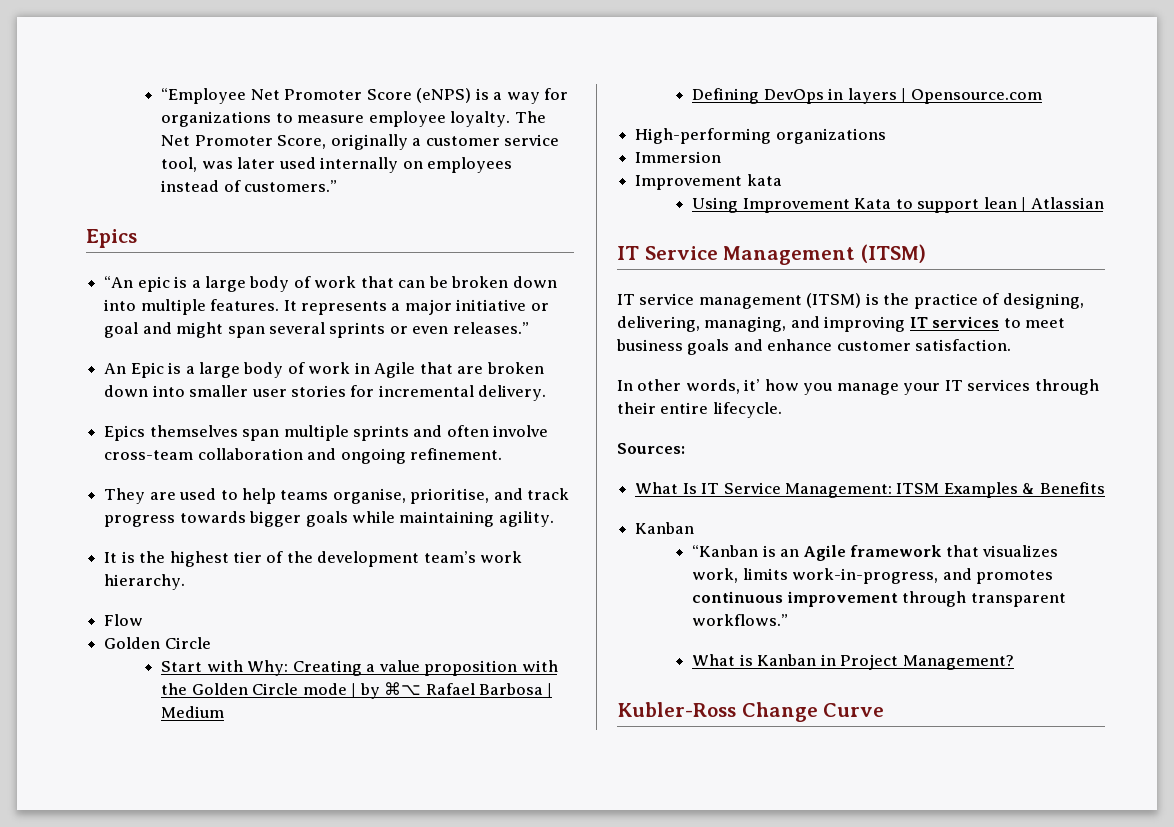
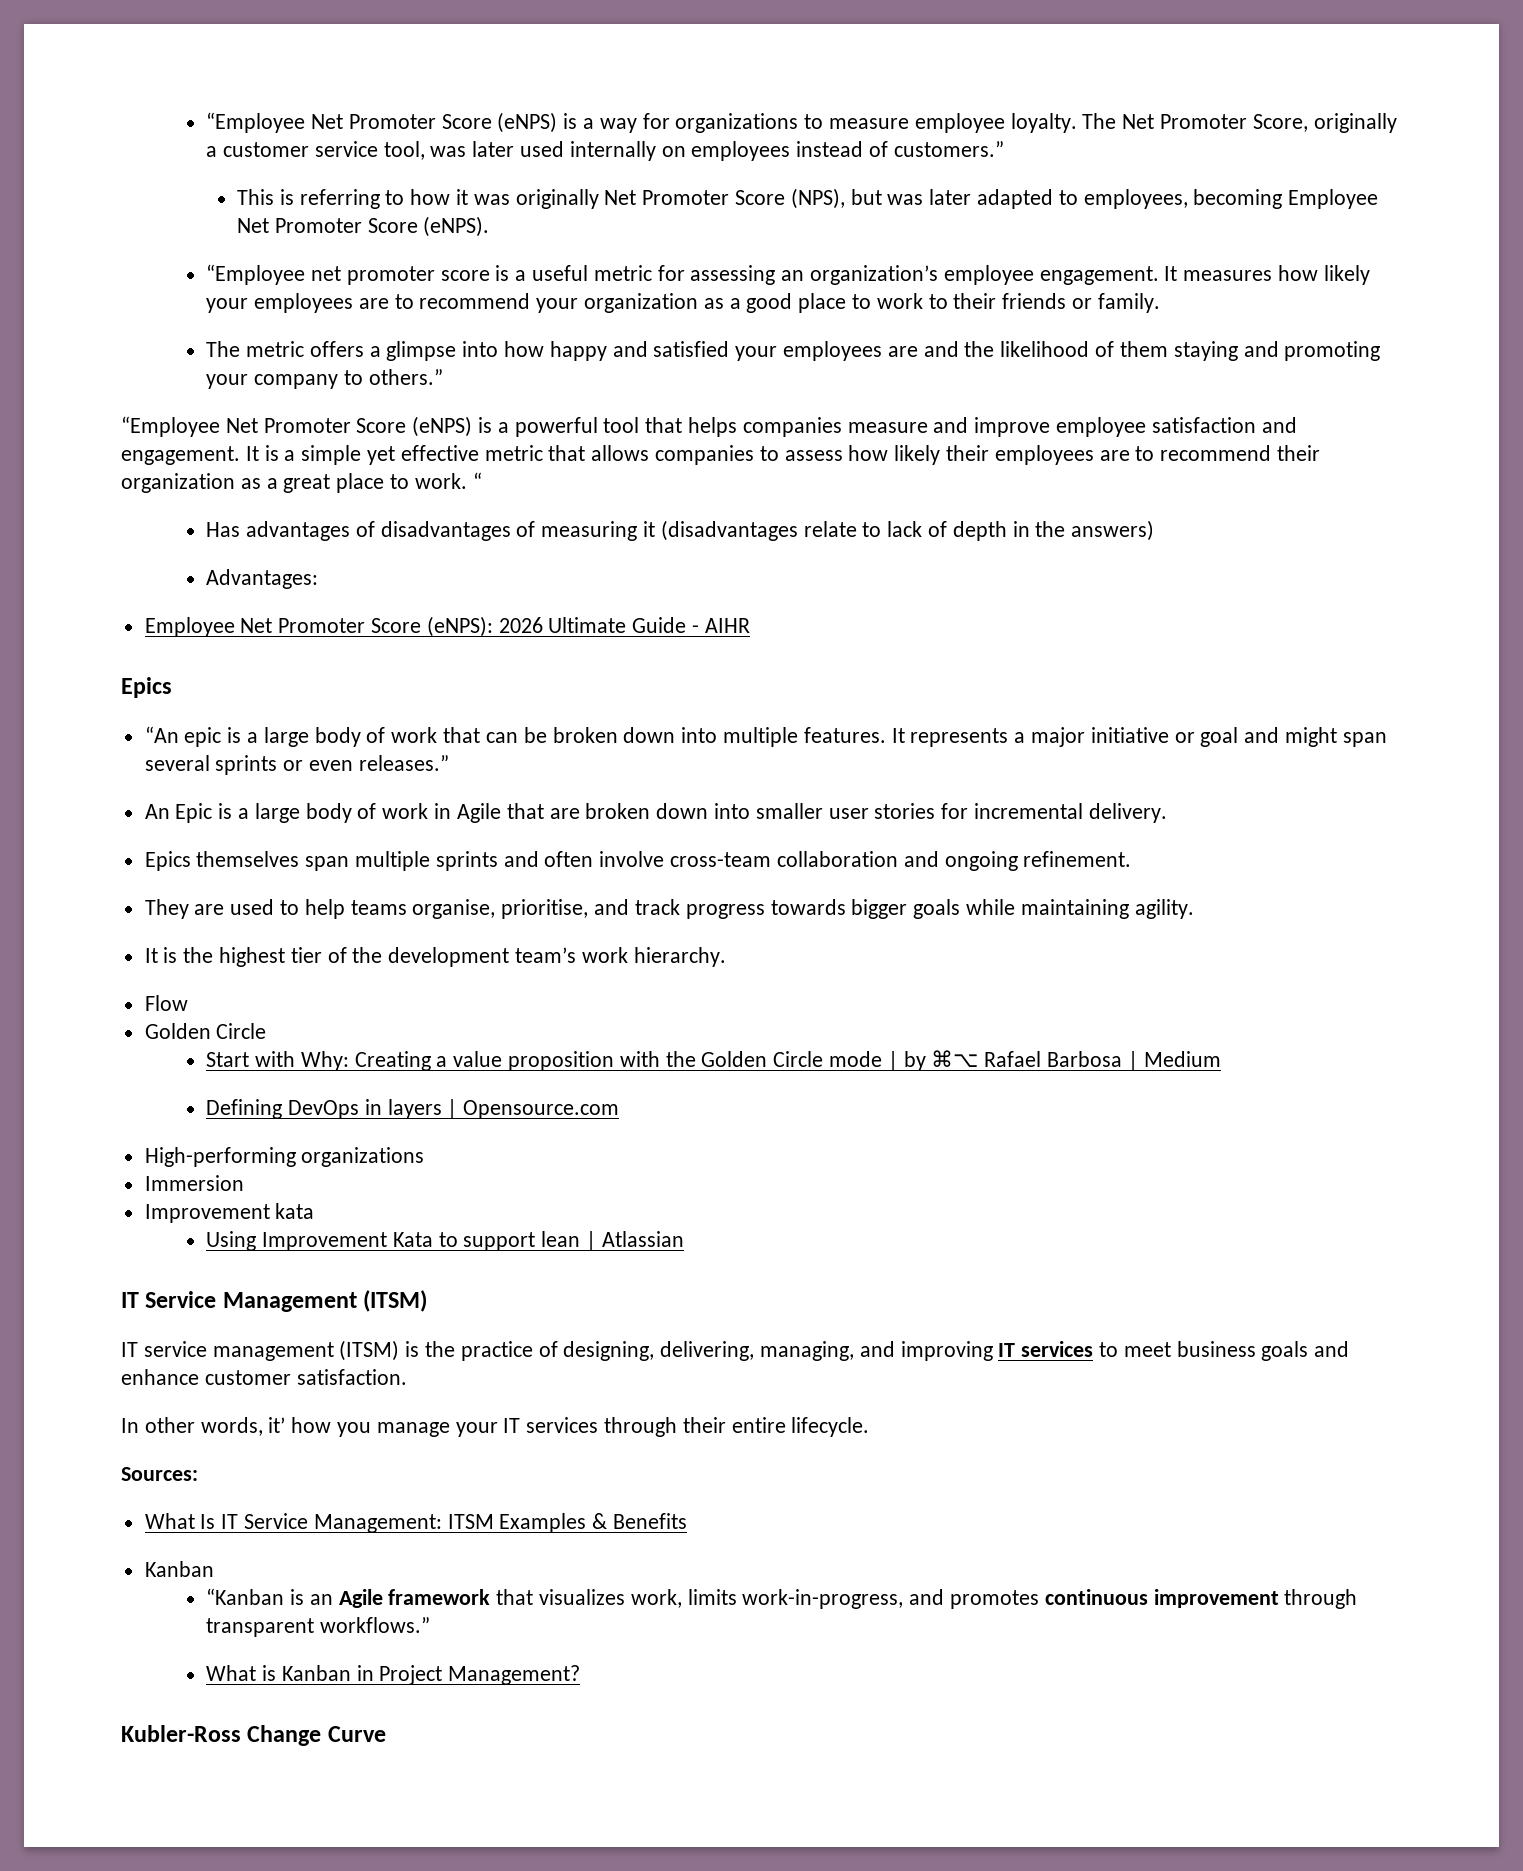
+ This is referring to how it was originally Net Promoter Score (NPS), but was later adapted to employees, becoming Employee Net Promoter Score (eNPS).
+ “Employee net promoter score is a useful metric for assessing an organization’s employee engagement. It measures how likely your employees are to recommend your organization as a good place to work to their friends or family.
+ The metric offers a glimpse into how happy and satisfied your employees are and the likelihood of them staying and promoting your company to others.”
+ “Employee Net Promoter Score (eNPS) is a powerful tool that helps companies measure and improve employee satisfaction and engagement. It is a simple yet effective metric that allows companies to assess how likely their employees are to recommend their organization as a great place to work. “
+ Has advantages of disadvantages of measuring it (disadvantages relate to lack of depth in the answers)
+ Advantages:
+ Employee Net Promoter Score (eNPS): 2026 Ultimate Guide - AIHR

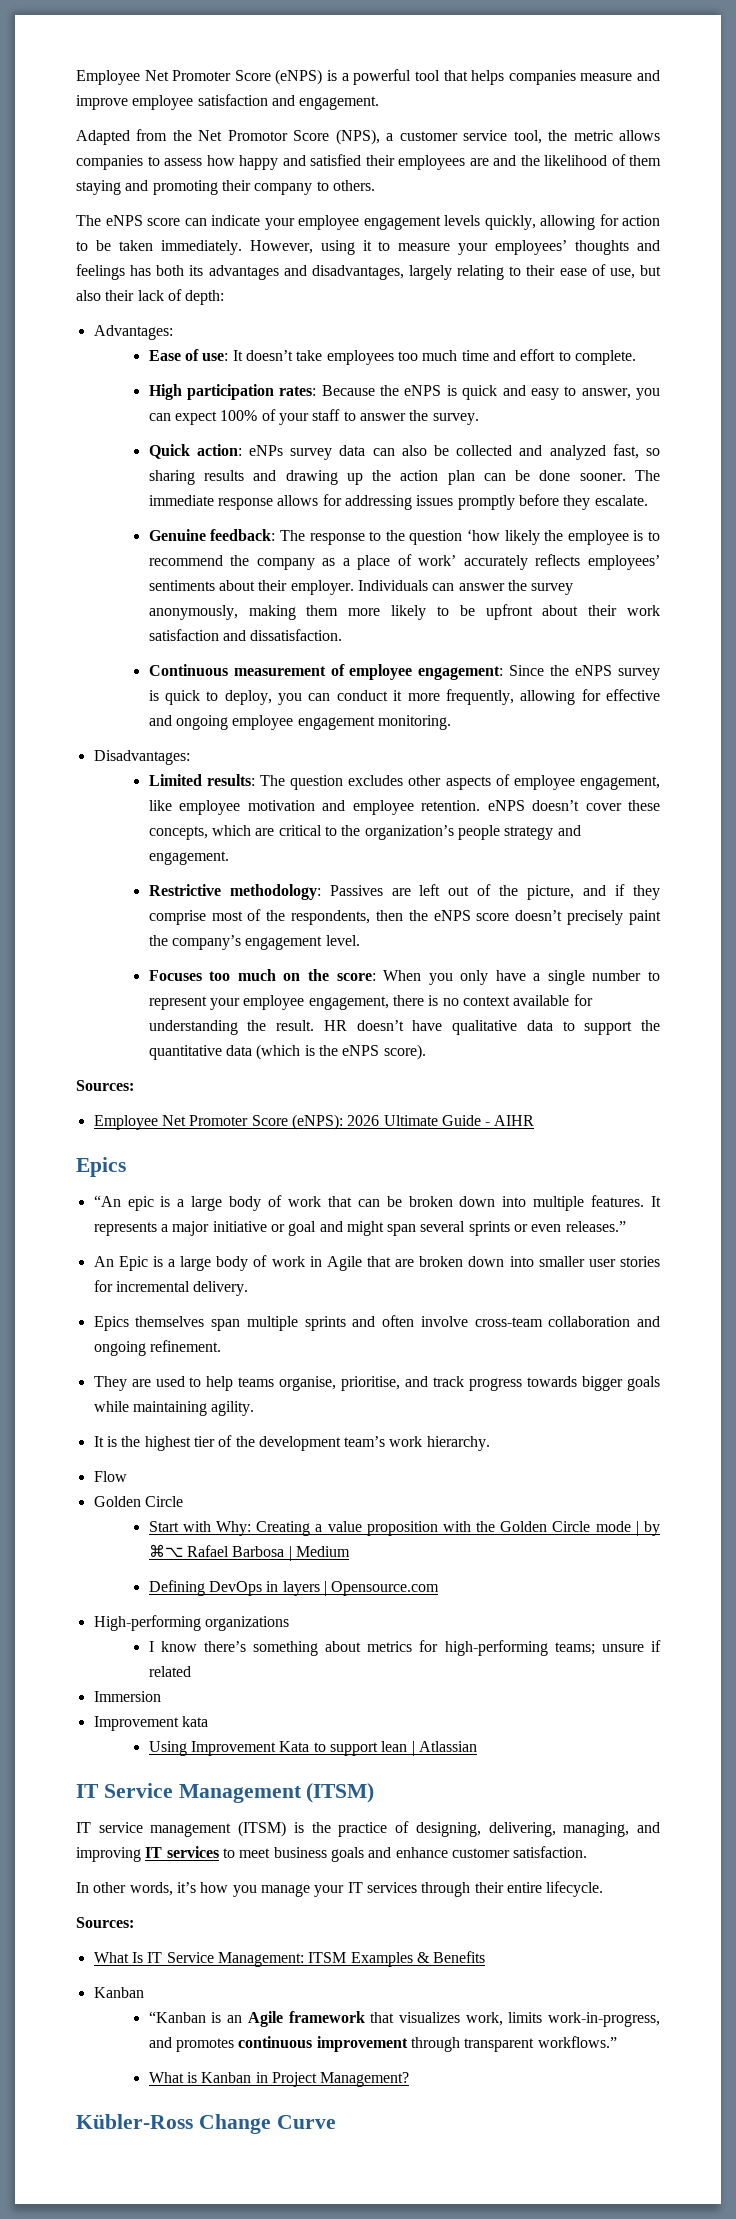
- “Employee Net Promoter Score (eNPS) is a way for organizations to measure employee loyalty. The Net Promoter Score, originally a customer service tool, was later used internally on employees instead of customers.”
- This is referring to how it was originally Net Promoter Score (NPS), but was later adapted to employees, becoming Employee Net Promoter Score (eNPS).
- “Employee net promoter score is a useful metric for assessing an organization’s employee engagement. It measures how likely your employees are to recommend your organization as a good place to work to their friends or family.
- The metric offers a glimpse into how happy and satisfied your employees are and the likelihood of them staying and promoting your company to others.”
- “Employee Net Promoter Score (eNPS) is a powerful tool that helps companies measure and improve employee satisfaction and engagement. It is a simple yet effective metric that allows companies to assess how likely their employees are to recommend their organization as a great place to work. “
- Has advantages of disadvantages of measuring it (disadvantages relate to lack of depth in the answers)
+ Employee Net Promoter Score (eNPS) is a powerful tool that helps companies measure and improve employee satisfaction and engagement.
+ Adapted from the Net Promotor Score (NPS), a customer service tool, the metric allows companies to assess how happy and satisfied their employees are and the likelihood of them staying and promoting their company to others.
+ The eNPS score can indicate your employee engagement levels quickly, allowing for action to be taken immediately. However, using it to measure your employees’ thoughts and feelings has both its advantages and disadvantages, largely relating to their ease of use, but also their lack of depth:
  Advantages:
+ Ease of use: It doesn’t take employees too much time and effort to complete.
+ High participation rates: Because the eNPS is quick and easy to answer, you can expect 100% of your staff to answer the survey.
+ Quick action: eNPs survey data can also be collected and analyzed fast, so sharing results and drawing up the action plan can be done sooner. The immediate response allows for addressing issues promptly before they escalate.
+ Genuine feedback: The response to the question ‘how likely the employee is to recommend the company as a place of work’ accurately reflects employees’ sentiments about their employer. Individuals can answer the survey anonymously, making them more likely to be upfront about their work satisfaction and dissatisfaction.
+ Continuous measurement of employee engagement: Since the eNPS survey is quick to deploy, you can conduct it more frequently, allowing for effective and ongoing employee engagement monitoring.
+ Disadvantages:
+ Limited results: The question excludes other aspects of employee engagement, like employee motivation and employee retention. eNPS doesn’t cover these concepts, which are critical to the organization’s people strategy and engagement.
+ Restrictive methodology: Passives are left out of the picture, and if they comprise most of the respondents, then the eNPS score doesn’t precisely paint the company’s engagement level.
+ Focuses too much on the score: When you only have a single number to represent your employee engagement, there is no context available for understanding the result. HR doesn’t have qualitative data to support the quantitative data (which is the eNPS score).
+ Sources:
+ I know there’s something about metrics for high-performing teams; unsure if related
- In other words, it’ how you manage your IT services through their entire lifecycle.
+ In other words, it’s how you manage your IT services through their entire lifecycle.
- Kubler-Ross Change Curve
+ Kübler-Ross Change Curve

